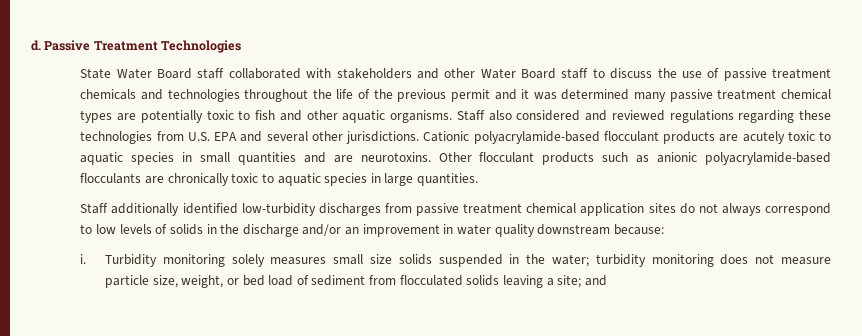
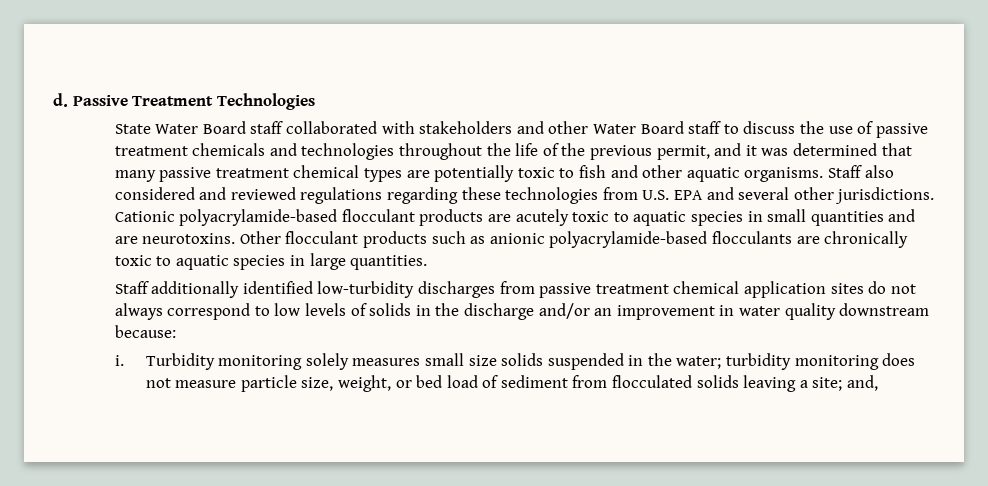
- State Water Board staff collaborated with stakeholders and other Water Board staff to discuss the use of passive treatment chemicals and technologies throughout the life of the previous permit and it was determined many passive treatment chemical types are potentially toxic to fish and other aquatic organisms.
+ State Water Board staff collaborated with stakeholders and other Water Board staff to discuss the use of passive treatment chemicals and technologies throughout the life of the previous permit, and it was determined that many passive treatment chemical types are potentially toxic to fish and other aquatic organisms.
- Turbidity monitoring solely measures small size solids suspended in the water; turbidity monitoring does not measure particle size, weight, or bed load of sediment from flocculated solids leaving a site; and
+ Turbidity monitoring solely measures small size solids suspended in the water; turbidity monitoring does not measure particle size, weight, or bed load of sediment from flocculated solids leaving a site; and,

